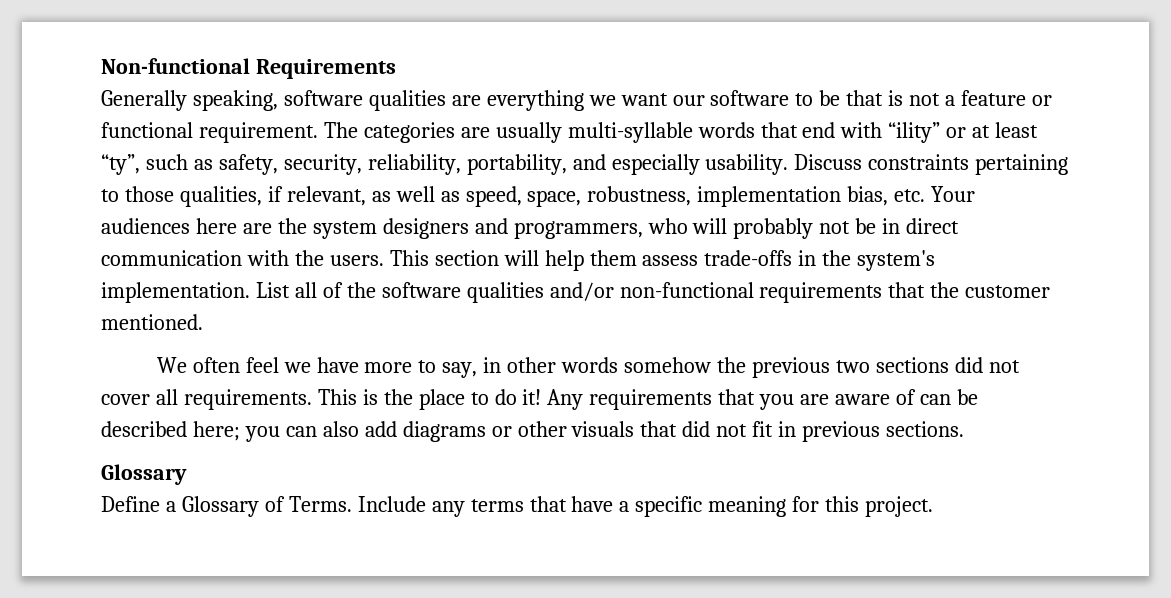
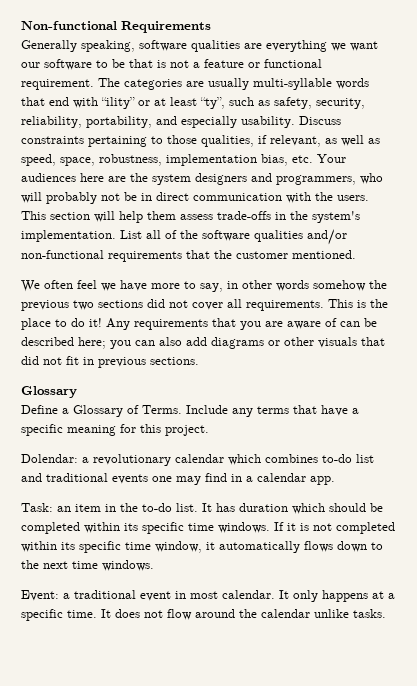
+ Dolendar: a revolutionary calendar which combines to-do list and traditional events one may find in a calendar app.
+ Task: an item in the to-do list. It has duration which should be completed within its specific time windows. If it is not completed within its specific time window, it automatically flows down to the next time windows.
+ Event: a traditional event in most calendar. It only happens at a specific time. It does not flow around the calendar unlike tasks.

